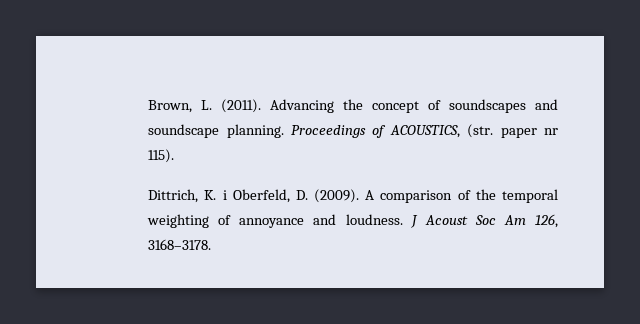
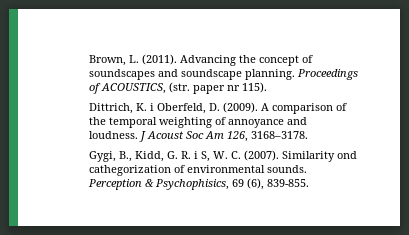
+ Gygi, B., Kidd, G. R. i S, W. C. (2007). Similarity ond cathegorization of environmental sounds. Perception & Psychophisics, 69 (6), 839-855.

